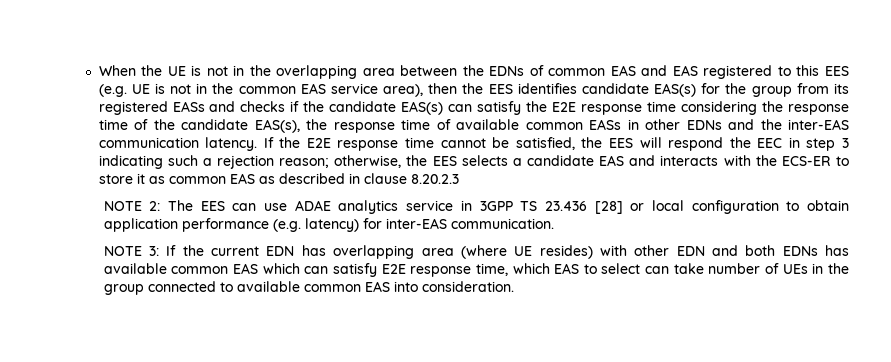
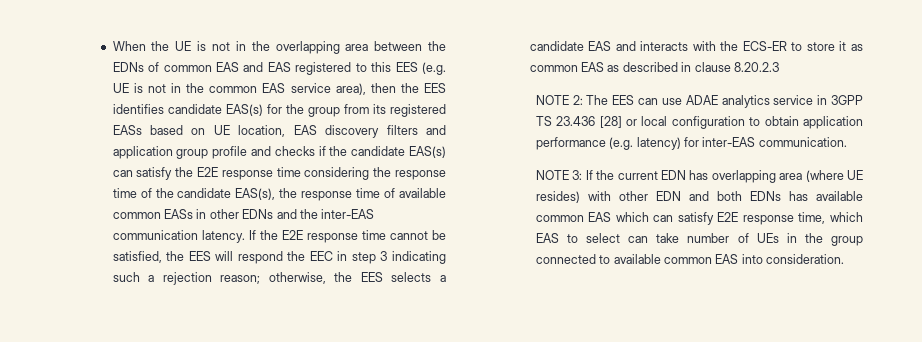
- When the UE is not in the overlapping area between the EDNs of common EAS and EAS registered to this EES (e.g. UE is not in the common EAS service area), then the EES identifies candidate EAS(s) for the group from its registered EASs and checks if the candidate EAS(s) can satisfy the E2E response time considering the response time of the candidate EAS(s), the response time of available common EASs in other EDNs and the inter-EAS communication latency.
+ When the UE is not in the overlapping area between the EDNs of common EAS and EAS registered to this EES (e.g. UE is not in the common EAS service area), then the EES identifies candidate EAS(s) for the group from its registered EASs based on UE location, EAS discovery filters and application group profile and checks if the candidate EAS(s) can satisfy the E2E response time considering the response time of the candidate EAS(s), the response time of available common EASs in other EDNs and the inter-EAS communication latency.

